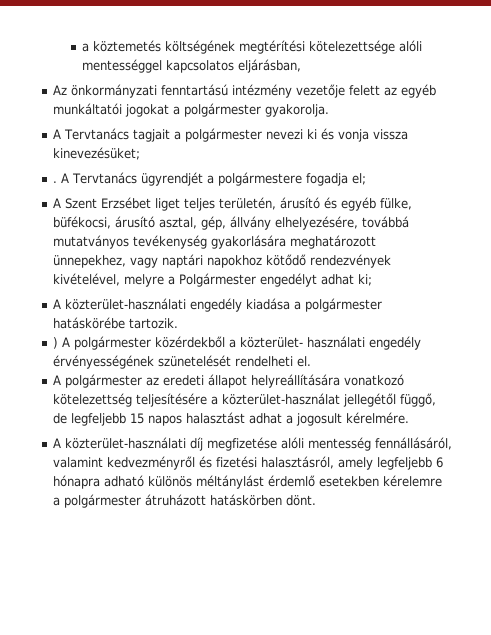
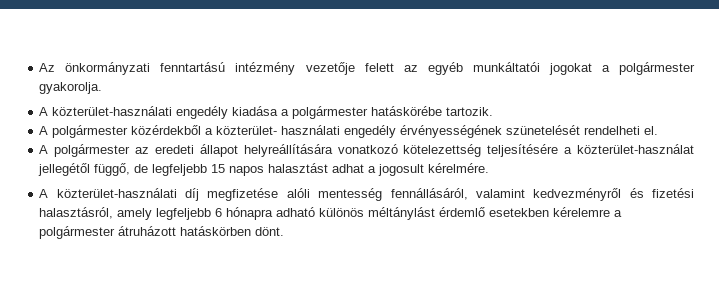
- a köztemetés költségének megtérítési kötelezettsége alóli mentességgel kapcsolatos eljárásban,
- A Tervtanács tagjait a polgármester nevezi ki és vonja vissza kinevezésüket;
- . A Tervtanács ügyrendjét a polgármestere fogadja el;
- A Szent Erzsébet liget teljes területén, árusító és egyéb fülke, büfékocsi, árusító asztal, gép, állvány elhelyezésére, továbbá mutatványos tevékenység gyakorlására meghatározott ünnepekhez, vagy naptári napokhoz kötődő rendezvények kivételével, melyre a Polgármester engedélyt adhat ki;
- ) A polgármester közérdekből a közterület- használati engedély érvényességének szünetelését rendelheti el.
+ A polgármester közérdekből a közterület- használati engedély érvényességének szünetelését rendelheti el.

